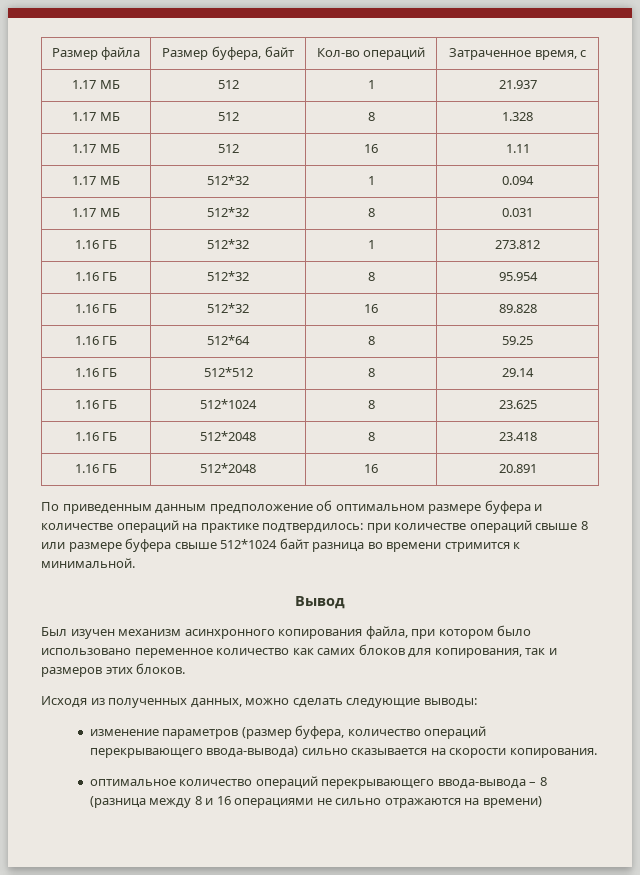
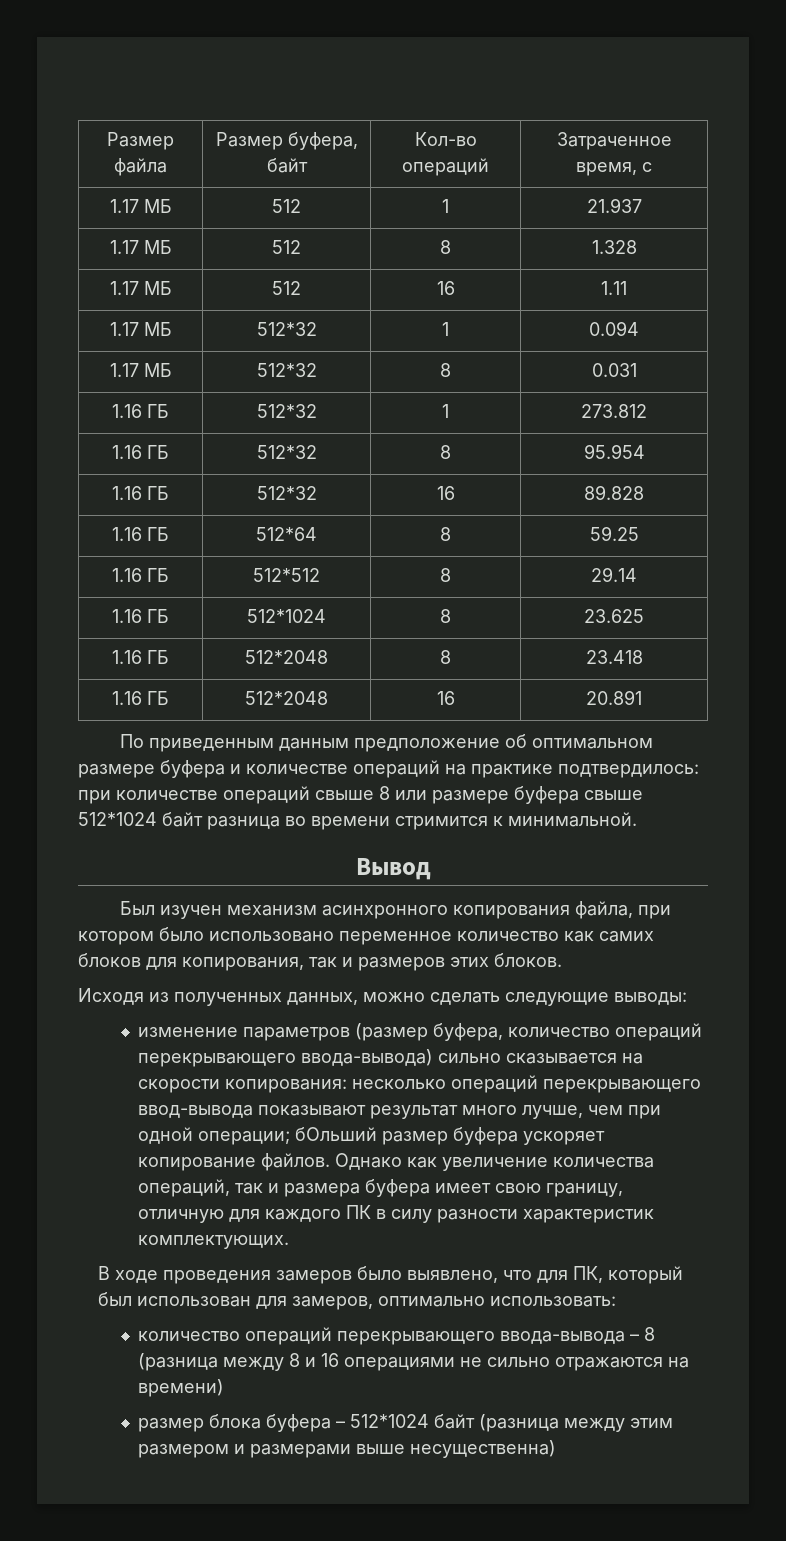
- изменение параметров (размер буфера, количество операций перекрывающего ввода-вывода) сильно сказывается на скорости копирования.
- оптимальное количество операций перекрывающего ввода-вывода – 8 (разница между 8 и 16 операциями не сильно отражаются на времени)
+ изменение параметров (размер буфера, количество операций перекрывающего ввода-вывода) сильно сказывается на скорости копирования: несколько операций перекрывающего ввод-вывода показывают результат много лучше, чем при одной операции; бОльший размер буфера ускоряет копирование файлов. Однако как увеличение количества операций, так и размера буфера имеет свою границу, отличную для каждого ПК в силу разности характеристик комплектующих.
+ В ходе проведения замеров было выявлено, что для ПК, который был использован для замеров, оптимально использовать:
+ количество операций перекрывающего ввода-вывода – 8 (разница между 8 и 16 операциями не сильно отражаются на времени)
+ размер блока буфера – 512*1024 байт (разница между этим размером и размерами выше несущественна)

